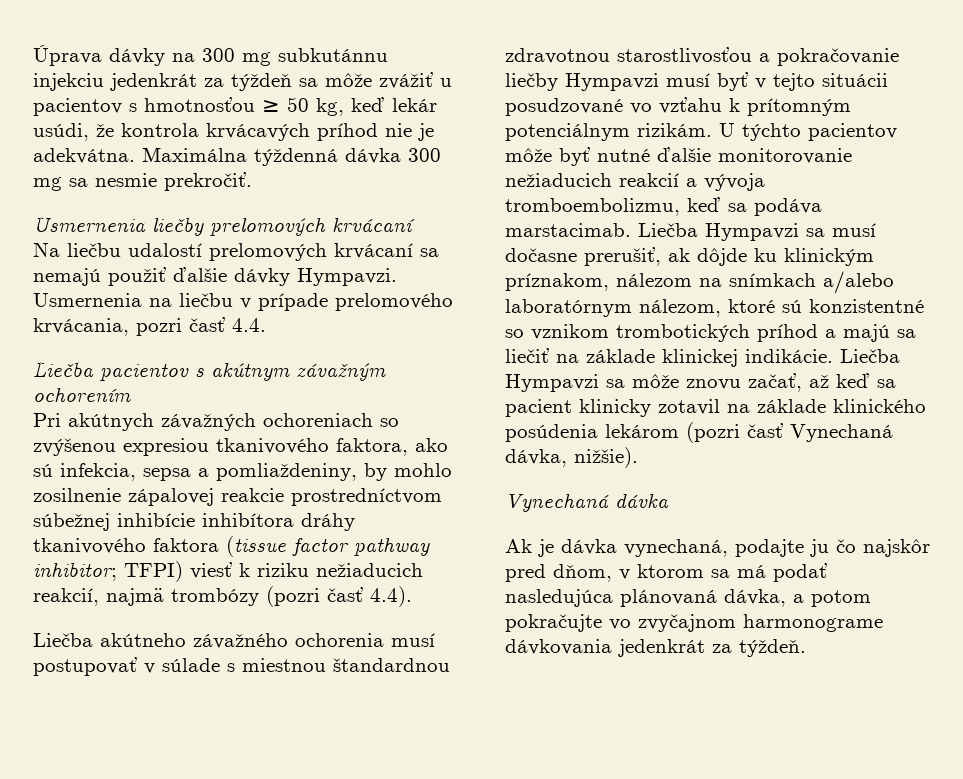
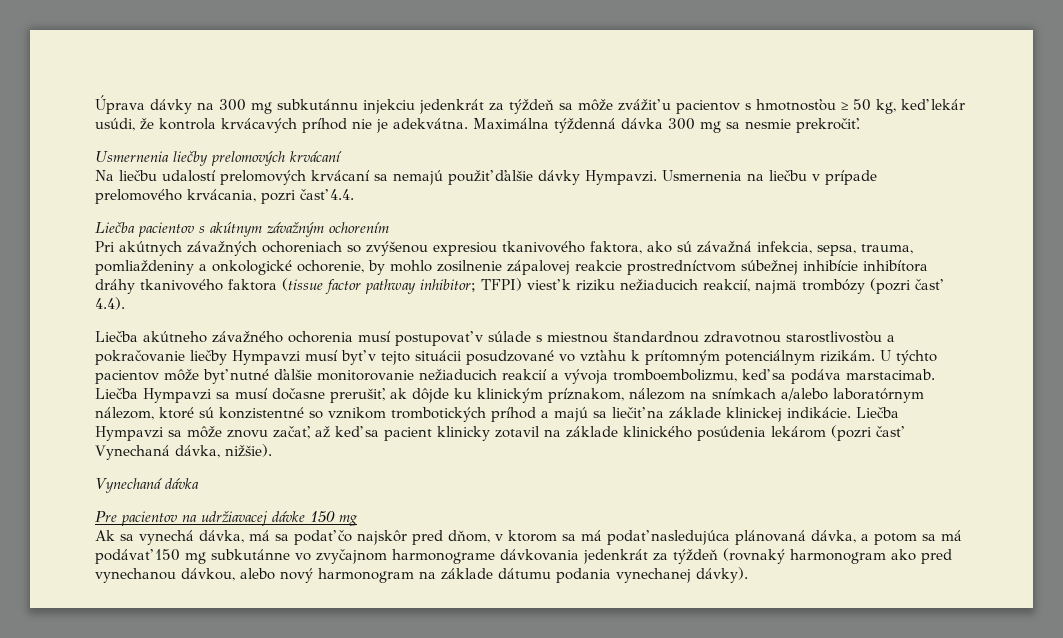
- Pri akútnych závažných ochoreniach so zvýšenou expresiou tkanivového faktora, ako sú infekcia, sepsa a pomliaždeniny, by mohlo zosilnenie zápalovej reakcie prostredníctvom súbežnej inhibície inhibítora dráhy tkanivového faktora (tissue factor pathway inhibitor; TFPI) viesť k riziku nežiaducich reakcií, najmä trombózy (pozri časť 4.4).
+ Pri akútnych závažných ochoreniach so zvýšenou expresiou tkanivového faktora, ako sú závažná infekcia, sepsa, trauma, pomliaždeniny a onkologické ochorenie, by mohlo zosilnenie zápalovej reakcie prostredníctvom súbežnej inhibície inhibítora dráhy tkanivového faktora (tissue factor pathway inhibitor; TFPI) viesť k riziku nežiaducich reakcií, najmä trombózy (pozri časť 4.4).
- Ak je dávka vynechaná, podajte ju čo najskôr pred dňom, v ktorom sa má podať nasledujúca plánovaná dávka, a potom pokračujte vo zvyčajnom harmonograme dávkovania jedenkrát za týždeň.
+ Pre pacientov na udržiavacej dávke 150 mg
+ Ak sa vynechá dávka, má sa podať čo najskôr pred dňom, v ktorom sa má podať nasledujúca plánovaná dávka, a potom sa má podávať 150 mg subkutánne vo zvyčajnom harmonograme dávkovania jedenkrát za týždeň (rovnaký harmonogram ako pred vynechanou dávkou, alebo nový harmonogram na základe dátumu podania vynechanej dávky).

